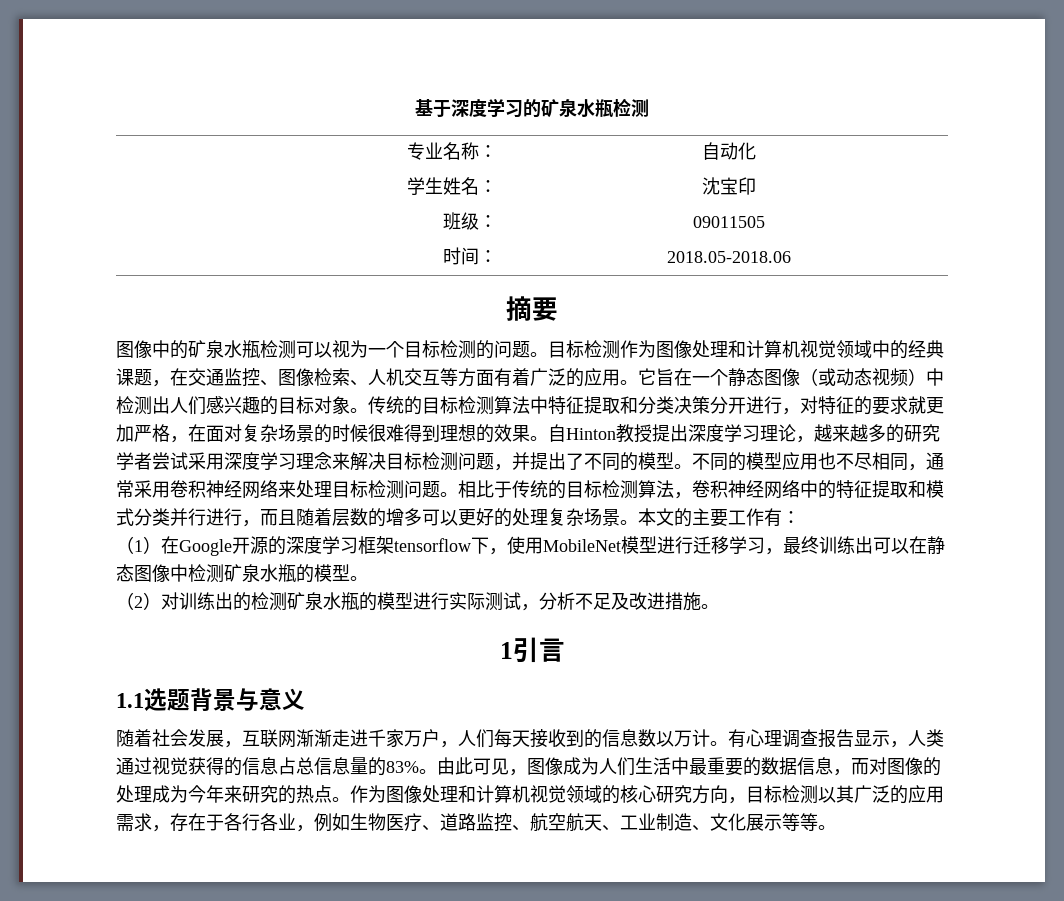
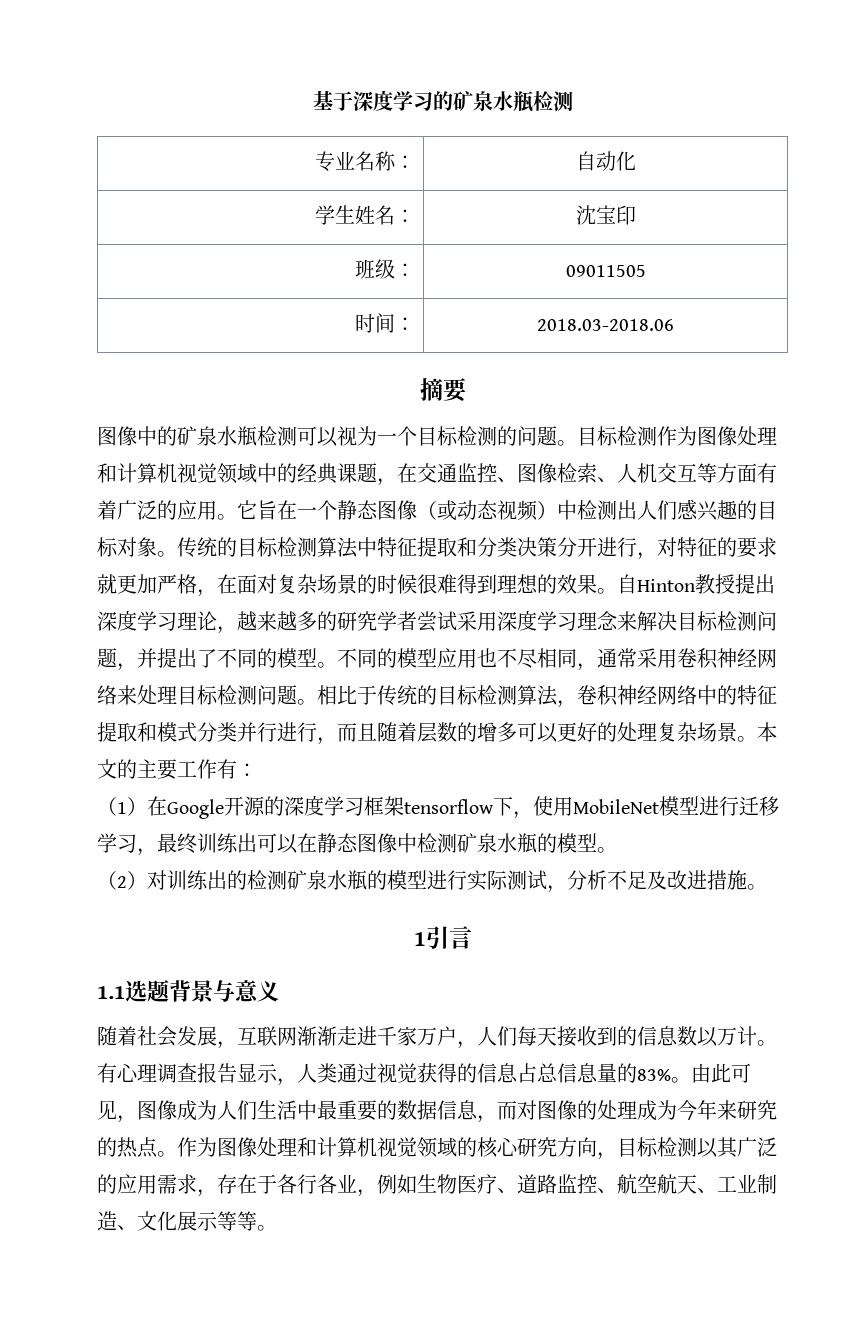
- 时间： | 2018.05-2018.06
+ 时间： | 2018.03-2018.06

